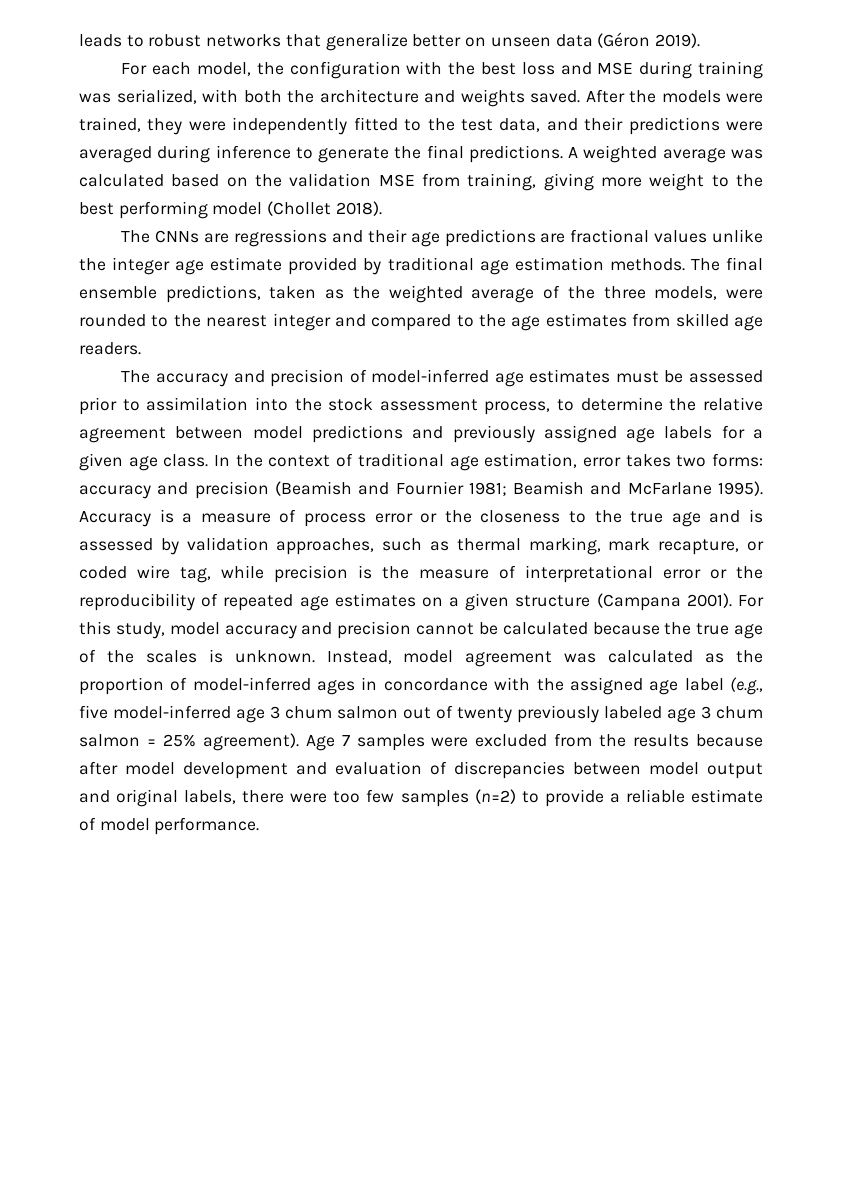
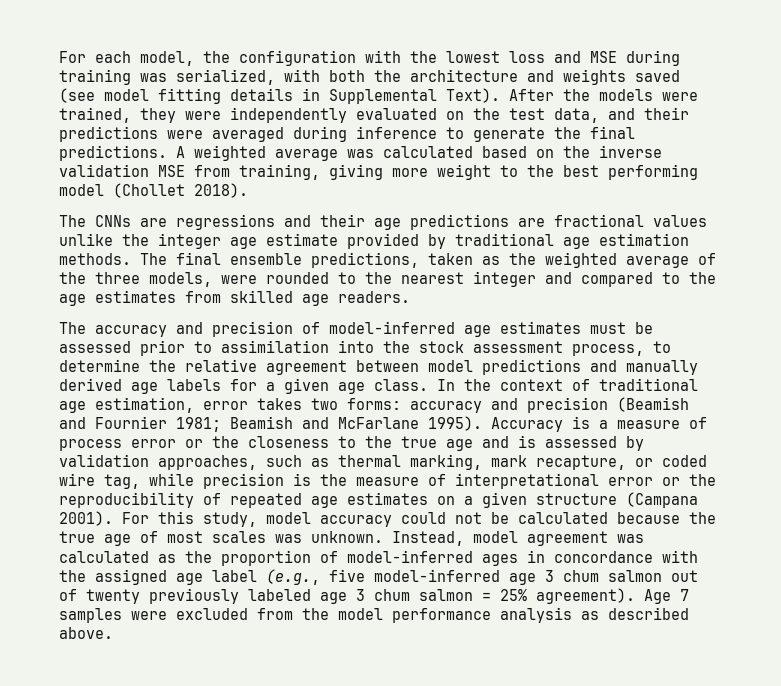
- leads to robust networks that generalize better on unseen data (Géron 2019).
- For each model, the configuration with the best loss and MSE during training was serialized, with both the architecture and weights saved.
+ For each model, the configuration with the lowest loss and MSE during training was serialized, with both the architecture and weights saved (see model fitting details in Supplemental Text).
- After the models were trained, they were independently fitted to the test data, and their predictions were averaged during inference to generate the final predictions.
+ After the models were trained, they were independently evaluated on the test data, and their predictions were averaged during inference to generate the final predictions.
- A weighted average was calculated based on the validation MSE from training, giving more weight to the best performing model (Chollet 2018).
+ A weighted average was calculated based on the inverse validation MSE from training, giving more weight to the best performing model (Chollet 2018).
- The accuracy and precision of model-inferred age estimates must be assessed prior to assimilation into the stock assessment process, to determine the relative agreement between model predictions and previously assigned age labels for a given age class.
+ The accuracy and precision of model-inferred age estimates must be assessed prior to assimilation into the stock assessment process, to determine the relative agreement between model predictions and manually derived age labels for a given age class.
- For this study, model accuracy and precision cannot be calculated because the true age of the scales is unknown.
+ For this study, model accuracy could not be calculated because the true age of most scales was unknown.
- Age 7 samples were excluded from the results because after model development and evaluation of discrepancies between model output and original labels, there were too few samples (n=2) to provide a reliable estimate of model performance.
+ Age 7 samples were excluded from the model performance analysis as described above.

